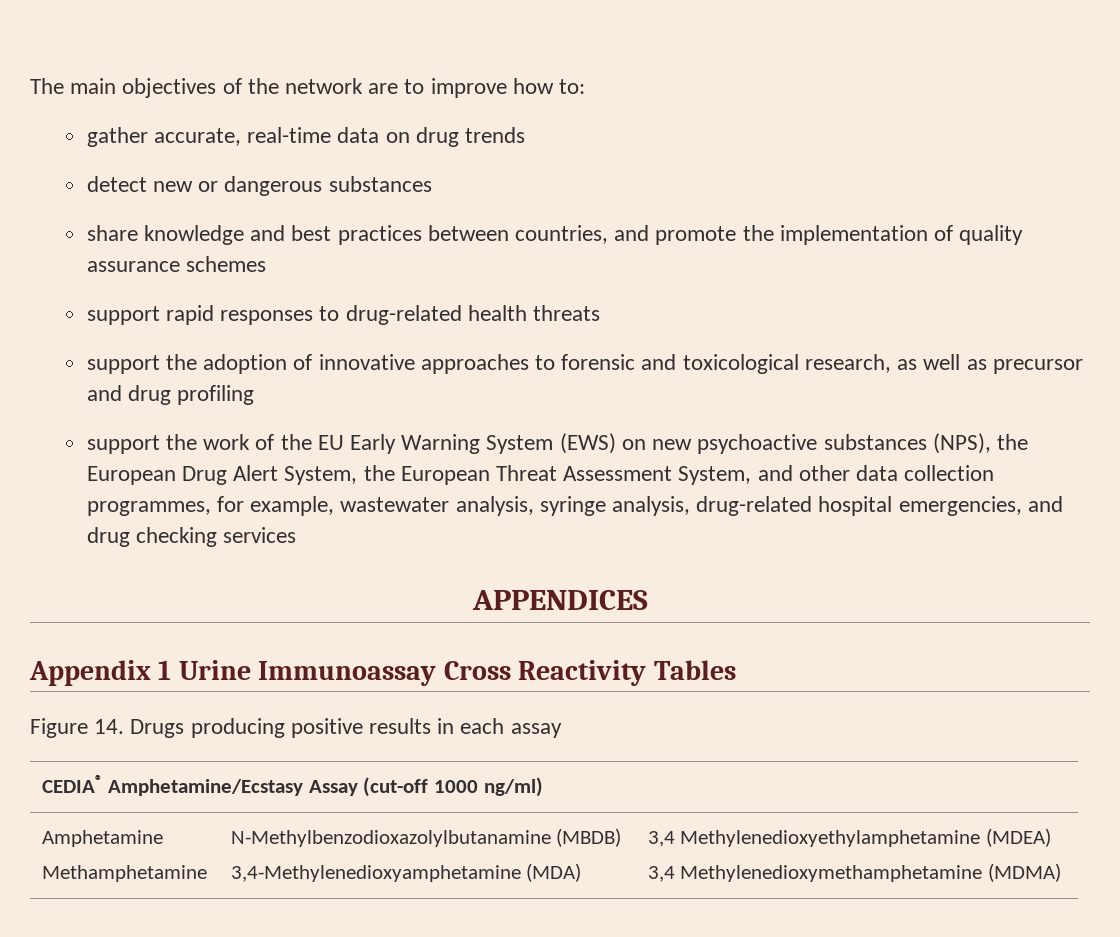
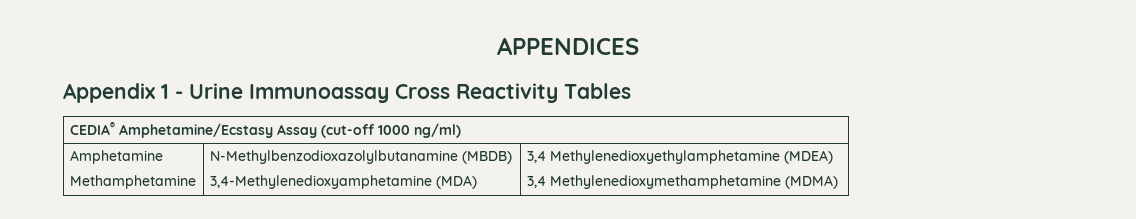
- The main objectives of the network are to improve how to:
- gather accurate, real-time data on drug trends
- detect new or dangerous substances
- share knowledge and best practices between countries, and promote the implementation of quality assurance schemes
- support rapid responses to drug-related health threats
- support the adoption of innovative approaches to forensic and toxicological research, as well as precursor and drug profiling
- support the work of the EU Early Warning System (EWS) on new psychoactive substances (NPS), the European Drug Alert System, the European Threat Assessment System, and other data collection programmes, for example, wastewater analysis, syringe analysis, drug-related hospital emergencies, and drug checking services
- Appendix 1 Urine Immunoassay Cross Reactivity Tables
+ Appendix 1 - Urine Immunoassay Cross Reactivity Tables
- Figure 14. Drugs producing positive results in each assay

